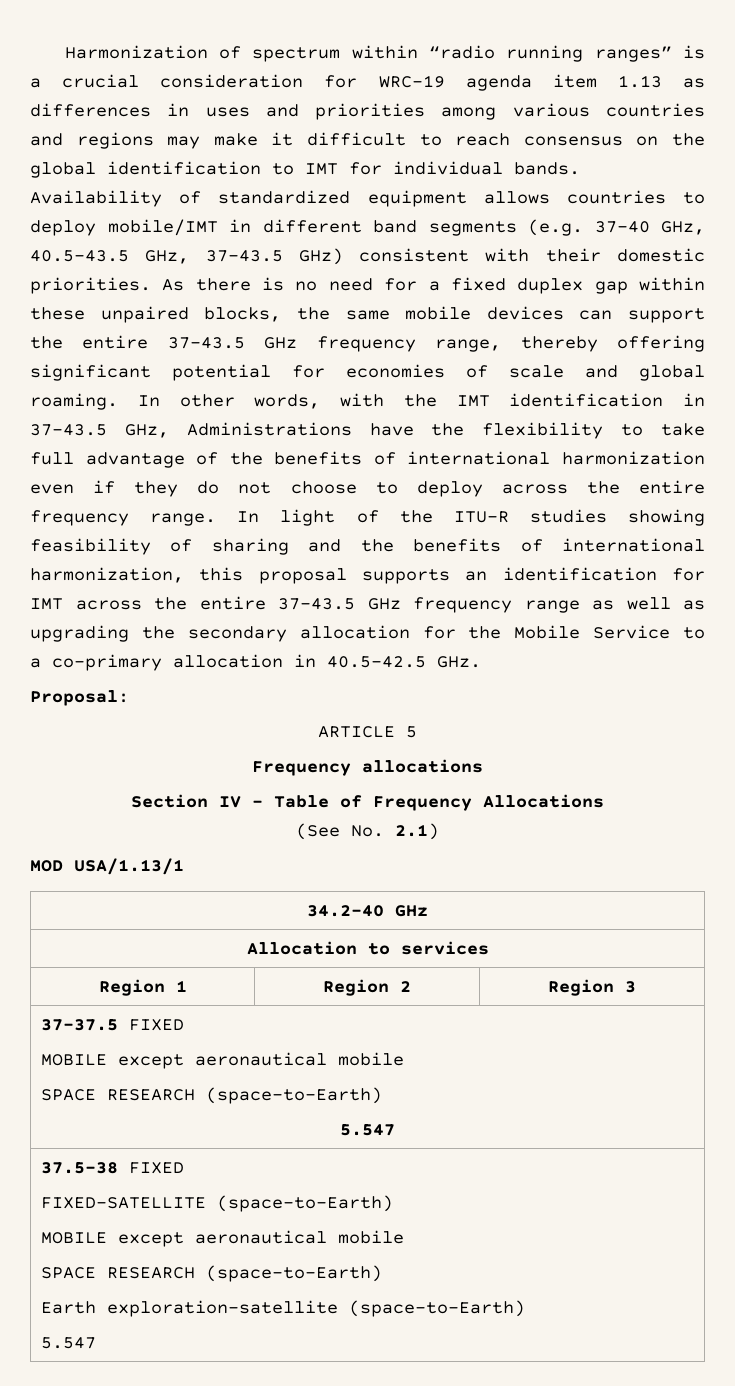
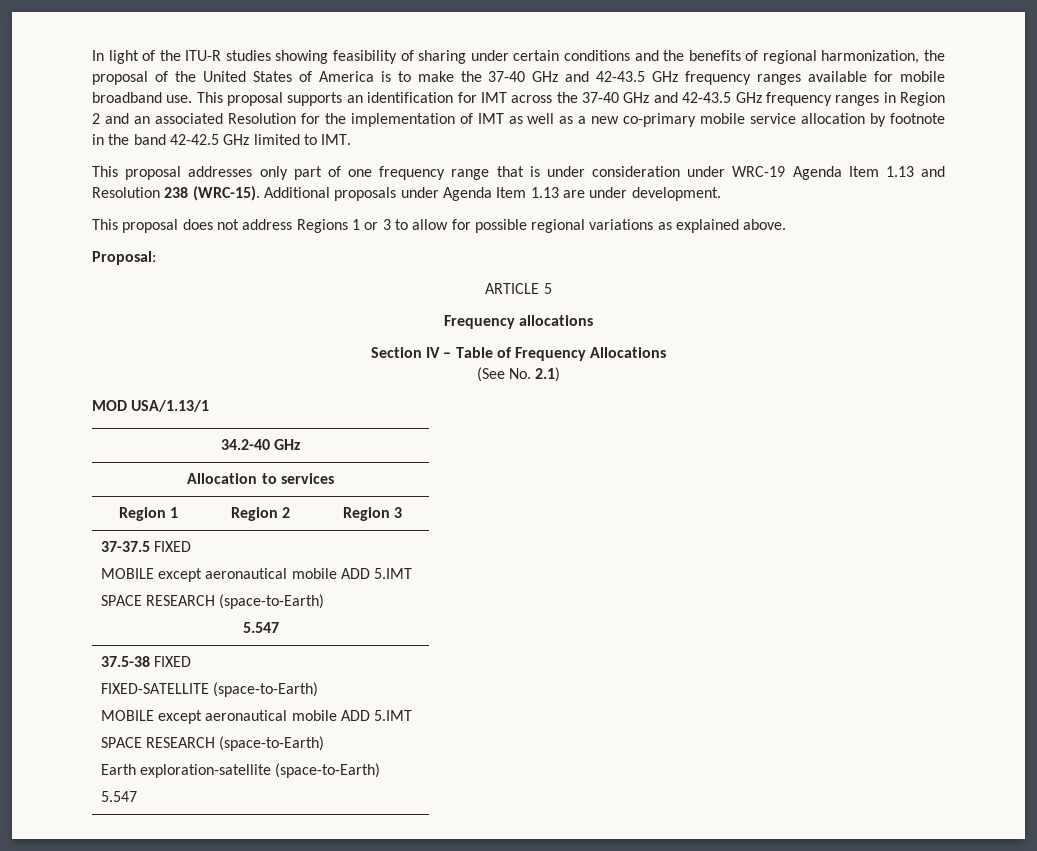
- Harmonization of spectrum within “radio running ranges” is a crucial consideration for WRC-19 agenda item 1.13 as differences in uses and priorities among various countries and regions may make it difficult to reach consensus on the global identification to IMT for individual bands. Availability of standardized equipment allows countries to deploy mobile/IMT in different band segments (e.g. 37-40 GHz, 40.5-43.5 GHz, 37-43.5 GHz) consistent with their domestic priorities. As there is no need for a fixed duplex gap within these unpaired blocks, the same mobile devices can support the entire 37-43.5 GHz frequency range, thereby offering significant potential for economies of scale and global roaming. In other words, with the IMT identification in 37-43.5 GHz, Administrations have the flexibility to take full advantage of the benefits of international harmonization even if they do not choose to deploy across the entire frequency range. In light of the ITU-R studies showing feasibility of sharing and the benefits of international harmonization, this proposal supports an identification for IMT across the entire 37-43.5 GHz frequency range as well as upgrading the secondary allocation for the Mobile Service to a co-primary allocation in 40.5-42.5 GHz.
+ In light of the ITU-R studies showing feasibility of sharing under certain conditions and the benefits of regional harmonization, the proposal of the United States of America is to make the 37-40 GHz and 42-43.5 GHz frequency ranges available for mobile broadband use. This proposal supports an identification for IMT across the 37-40 GHz and 42-43.5 GHz frequency ranges in Region 2 and an associated Resolution for the implementation of IMT as well as a new co-primary mobile service allocation by footnote in the band 42-42.5 GHz limited to IMT.
+ This proposal addresses only part of one frequency range that is under consideration under WRC-19 Agenda Item 1.13 and Resolution 238 (WRC-15). Additional proposals under Agenda Item 1.13 are under development.
+ This proposal does not address Regions 1 or 3 to allow for possible regional variations as explained above.
  37-37.5 FIXED
- MOBILE except aeronautical mobile
+ MOBILE except aeronautical mobile ADD 5.IMT
  37.5-38 FIXED
  FIXED-SATELLITE (space-to-Earth)
- MOBILE except aeronautical mobile
+ MOBILE except aeronautical mobile ADD 5.IMT

